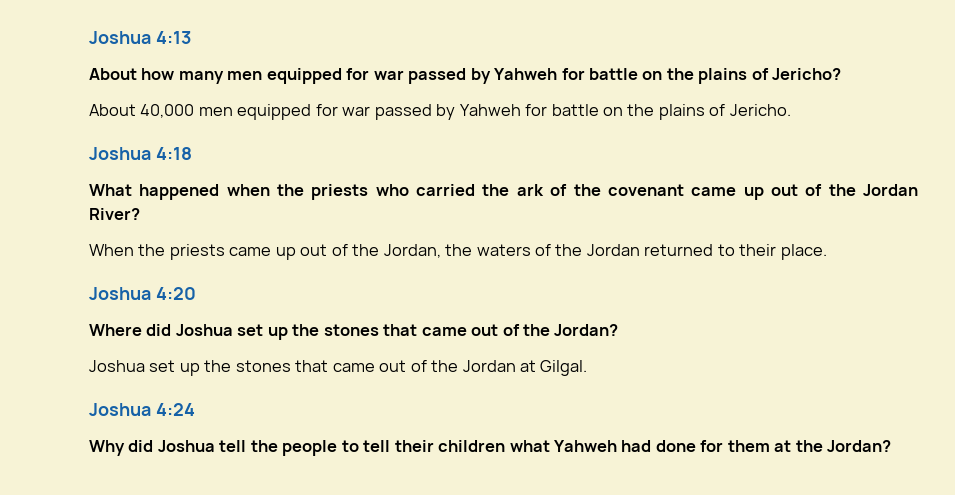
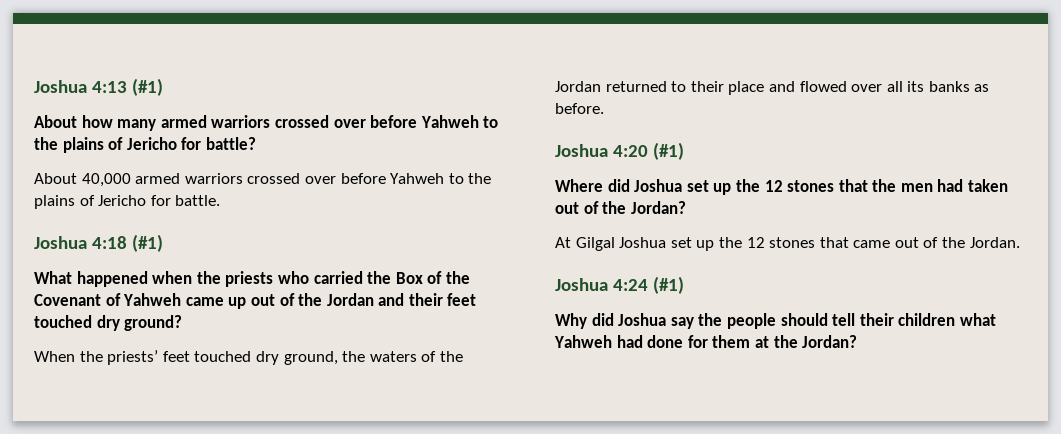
- Joshua 4:13
+ Joshua 4:13 (#1)
- About how many men equipped for war passed by Yahweh for battle on the plains of Jericho?
- About 40,000 men equipped for war passed by Yahweh for battle on the plains of Jericho.
+ About how many armed warriors crossed over before Yahweh to the plains of Jericho for battle?
+ About 40,000 armed warriors crossed over before Yahweh to the plains of Jericho for battle.
- Joshua 4:18
+ Joshua 4:18 (#1)
- What happened when the priests who carried the ark of the covenant came up out of the Jordan River?
- When the priests came up out of the Jordan, the waters of the Jordan returned to their place.
+ What happened when the priests who carried the Box of the Covenant of Yahweh came up out of the Jordan and their feet touched dry ground?
+ When the priests’ feet touched dry ground, the waters of the Jordan returned to their place and flowed over all its banks as before.
- Joshua 4:20
+ Joshua 4:20 (#1)
- Where did Joshua set up the stones that came out of the Jordan?
- Joshua set up the stones that came out of the Jordan at Gilgal.
+ Where did Joshua set up the 12 stones that the men had taken out of the Jordan?
+ At Gilgal Joshua set up the 12 stones that came out of the Jordan.
- Joshua 4:24
+ Joshua 4:24 (#1)
- Why did Joshua tell the people to tell their children what Yahweh had done for them at the Jordan?
+ Why did Joshua say the people should tell their children what Yahweh had done for them at the Jordan?

